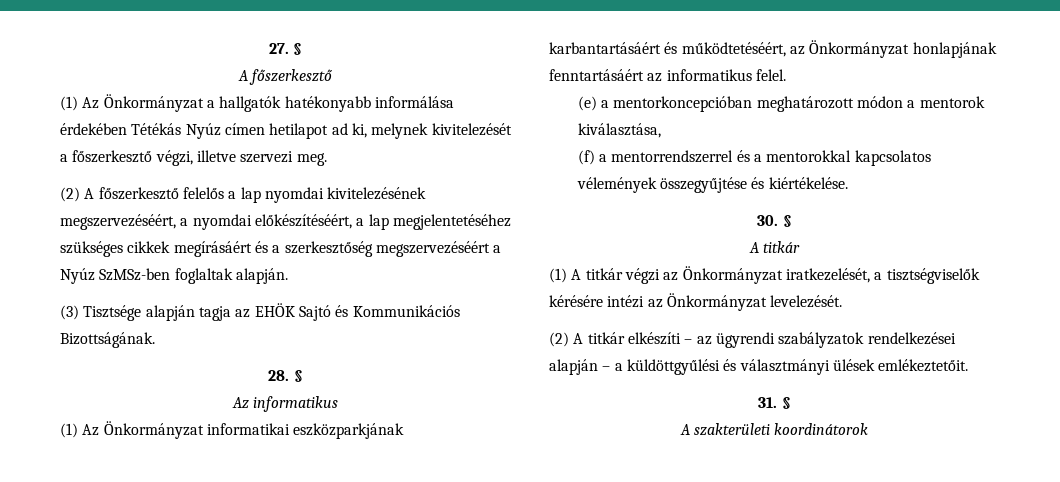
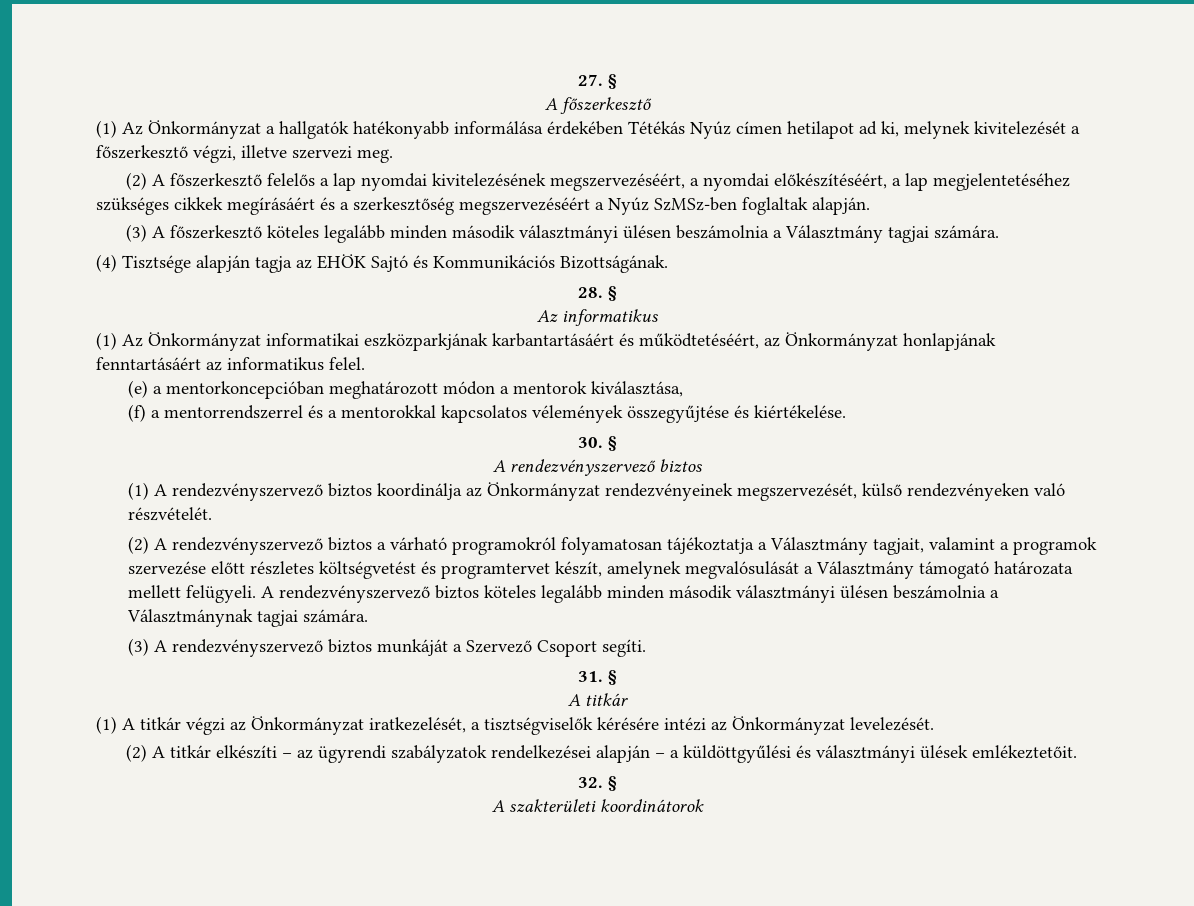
- (3) Tisztsége alapján tagja az EHÖK Sajtó és Kommunikációs Bizottságának.
+ (3) A főszerkesztő köteles legalább minden második választmányi ülésen beszámolnia a Választmány tagjai számára.
+ (4) Tisztsége alapján tagja az EHÖK Sajtó és Kommunikációs Bizottságának.
  30. §
+ A rendezvényszervező biztos
+ (1) A rendezvényszervező biztos koordinálja az Önkormányzat rendezvényeinek megszervezését, külső rendezvényeken való részvételét.
+ (2) A rendezvényszervező biztos a várható programokról folyamatosan tájékoztatja a Választmány tagjait, valamint a programok szervezése előtt részletes költségvetést és programtervet készít, amelynek megvalósulását a Választmány támogató határozata mellett felügyeli. A rendezvényszervező biztos köteles legalább minden második választmányi ülésen beszámolnia a Választmánynak tagjai számára.
+ (3) A rendezvényszervező biztos munkáját a Szervező Csoport segíti.
+ 31. §
- 31. §
+ 32. §

